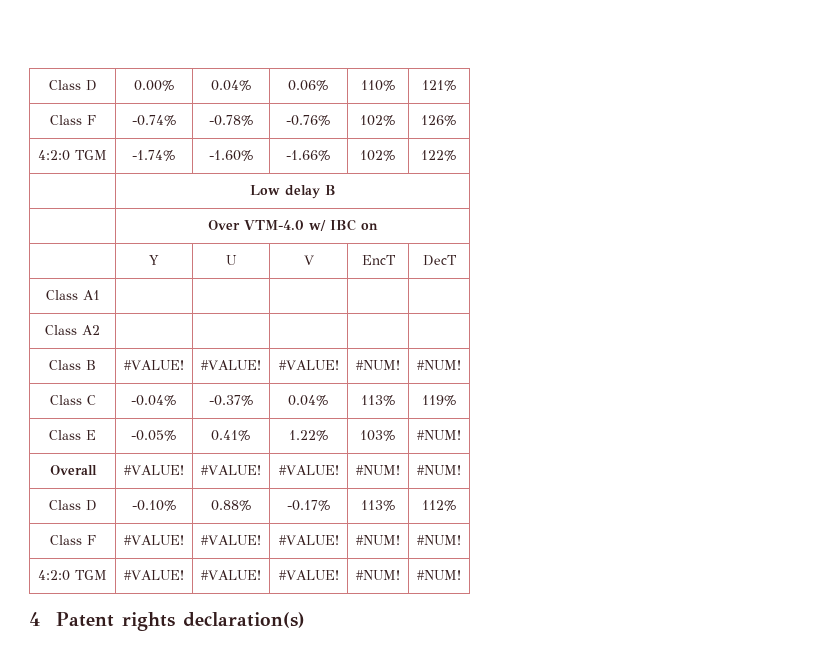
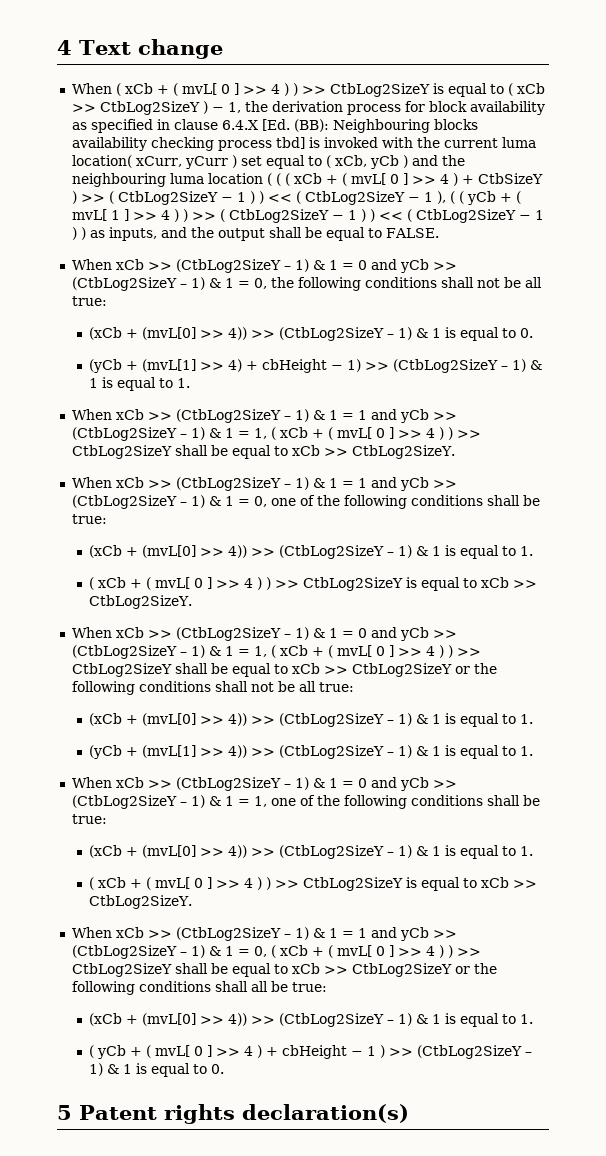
- Class D | 0.00% | 0.04% | 0.06% | 110% | 121%
- Class F | -0.74% | -0.78% | -0.76% | 102% | 126%
- 4:2:0 TGM | -1.74% | -1.60% | -1.66% | 102% | 122%
- | Low delay B
- | Over VTM-4.0 w/ IBC on
- | Y | U | V | EncT | DecT
- Class A1 | | | | |
- Class A2 | | | | |
- Class B | #VALUE! | #VALUE! | #VALUE! | #NUM! | #NUM!
- Class C | -0.04% | -0.37% | 0.04% | 113% | 119%
- Class E | -0.05% | 0.41% | 1.22% | 103% | #NUM!
- Overall | #VALUE! | #VALUE! | #VALUE! | #NUM! | #NUM!
- Class D | -0.10% | 0.88% | -0.17% | 113% | 112%
- Class F | #VALUE! | #VALUE! | #VALUE! | #NUM! | #NUM!
- 4:2:0 TGM | #VALUE! | #VALUE! | #VALUE! | #NUM! | #NUM!
- 4 Patent rights declaration(s)
+ 4 Text change
+ When ( xCb + ( mvL[ 0 ] >> 4 ) ) >> CtbLog2SizeY is equal to ( xCb >> CtbLog2SizeY ) − 1, the derivation process for block availability as specified in clause 6.4.X [Ed. (BB): Neighbouring blocks availability checking process tbd] is invoked with the current luma location( xCurr, yCurr ) set equal to ( xCb, yCb ) and the neighbouring luma location ( ( ( xCb + ( mvL[ 0 ] >> 4 ) + CtbSizeY ) >> ( CtbLog2SizeY − 1 ) ) << ( CtbLog2SizeY − 1 ), ( ( yCb + ( mvL[ 1 ] >> 4 ) ) >> ( CtbLog2SizeY − 1 ) ) << ( CtbLog2SizeY − 1 ) ) as inputs, and the output shall be equal to FALSE.
+ When xCb >> (CtbLog2SizeY – 1) & 1 = 0 and yCb >> (CtbLog2SizeY – 1) & 1 = 0, the following conditions shall not be all true:
+ (xCb + (mvL[0] >> 4)) >> (CtbLog2SizeY – 1) & 1 is equal to 0.
+ (yCb + (mvL[1] >> 4) + cbHeight − 1) >> (CtbLog2SizeY – 1) & 1 is equal to 1.
+ When xCb >> (CtbLog2SizeY – 1) & 1 = 1 and yCb >> (CtbLog2SizeY – 1) & 1 = 1, ( xCb + ( mvL[ 0 ] >> 4 ) ) >> CtbLog2SizeY shall be equal to xCb >> CtbLog2SizeY.
+ When xCb >> (CtbLog2SizeY – 1) & 1 = 1 and yCb >> (CtbLog2SizeY – 1) & 1 = 0, one of the following conditions shall be true:
+ (xCb + (mvL[0] >> 4)) >> (CtbLog2SizeY – 1) & 1 is equal to 1.
+ ( xCb + ( mvL[ 0 ] >> 4 ) ) >> CtbLog2SizeY is equal to xCb >> CtbLog2SizeY.
+ When xCb >> (CtbLog2SizeY – 1) & 1 = 0 and yCb >> (CtbLog2SizeY – 1) & 1 = 1, ( xCb + ( mvL[ 0 ] >> 4 ) ) >> CtbLog2SizeY shall be equal to xCb >> CtbLog2SizeY or the following conditions shall not be all true:
+ (xCb + (mvL[0] >> 4)) >> (CtbLog2SizeY – 1) & 1 is equal to 1.
+ (yCb + (mvL[1] >> 4)) >> (CtbLog2SizeY – 1) & 1 is equal to 1.
+ When xCb >> (CtbLog2SizeY – 1) & 1 = 0 and yCb >> (CtbLog2SizeY – 1) & 1 = 1, one of the following conditions shall be true:
+ (xCb + (mvL[0] >> 4)) >> (CtbLog2SizeY – 1) & 1 is equal to 1.
+ ( xCb + ( mvL[ 0 ] >> 4 ) ) >> CtbLog2SizeY is equal to xCb >> CtbLog2SizeY.
+ When xCb >> (CtbLog2SizeY – 1) & 1 = 1 and yCb >> (CtbLog2SizeY – 1) & 1 = 0, ( xCb + ( mvL[ 0 ] >> 4 ) ) >> CtbLog2SizeY shall be equal to xCb >> CtbLog2SizeY or the following conditions shall all be true:
+ (xCb + (mvL[0] >> 4)) >> (CtbLog2SizeY – 1) & 1 is equal to 1.
+ ( yCb + ( mvL[ 0 ] >> 4 ) + cbHeight − 1 ) >> (CtbLog2SizeY – 1) & 1 is equal to 0.
+ 5 Patent rights declaration(s)

